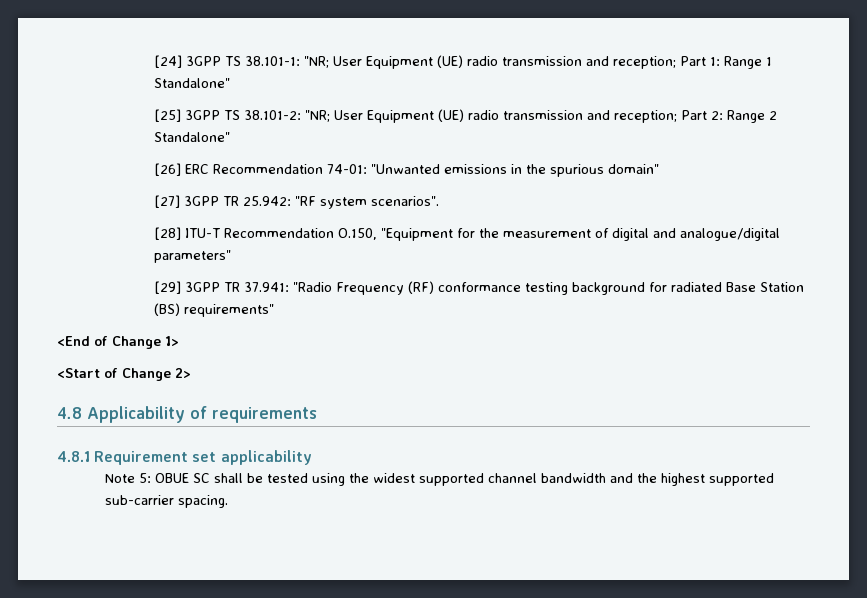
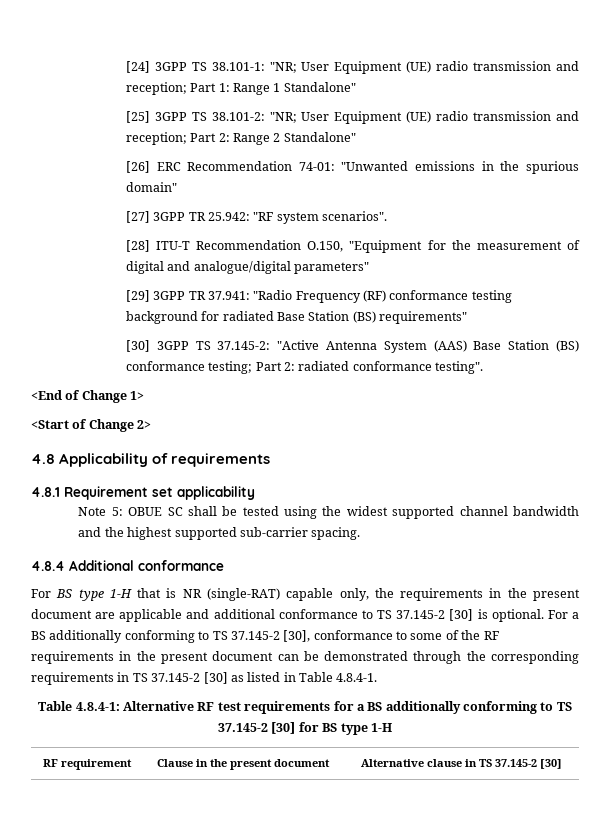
+ [30] 3GPP TS 37.145-2: "Active Antenna System (AAS) Base Station (BS) conformance testing; Part 2: radiated conformance testing".
+ 4.8.4 Additional conformance
+ For BS type 1-H that is NR (single-RAT) capable only, the requirements in the present document are applicable and additional conformance to TS 37.145-2 [30] is optional. For a BS additionally conforming to TS 37.145-2 [30], conformance to some of the RF requirements in the present document can be demonstrated through the corresponding requirements in TS 37.145-2 [30] as listed in Table 4.8.4-1.
+ Table 4.8.4-1: Alternative RF test requirements for a BS additionally conforming to TS 37.145-2 [30] for BS type 1-H
+ RF requirement | Clause in the present document | Alternative clause in TS 37.145-2 [30]

